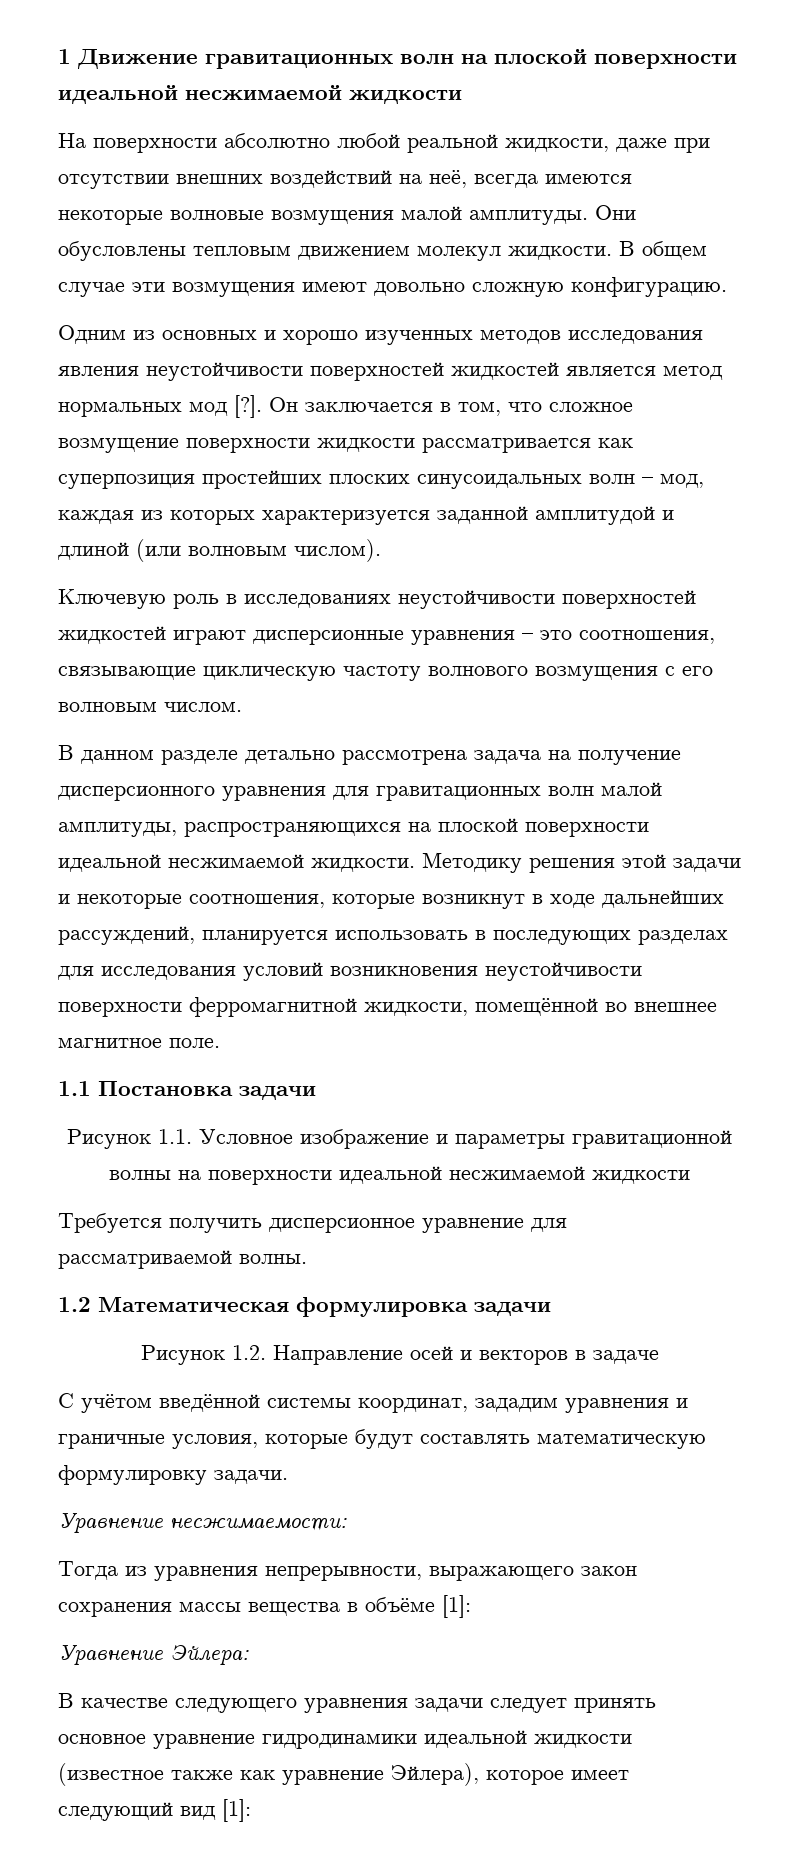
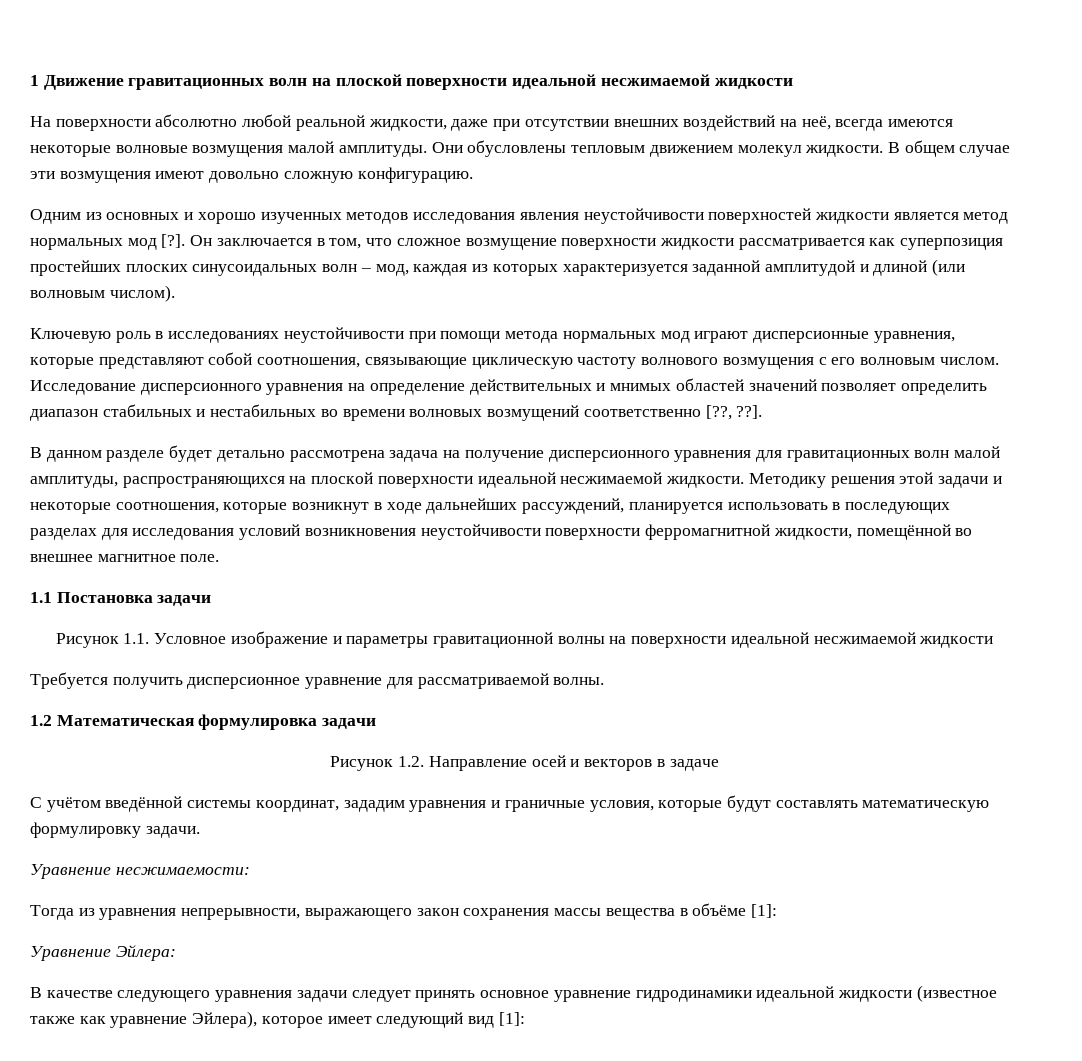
- Одним из основных и хорошо изученных методов исследования явления неустойчивости поверхностей жидкостей является метод нормальных мод [?].
+ Одним из основных и хорошо изученных методов исследования явления неустойчивости поверхностей жидкости является метод нормальных мод [?].
- Ключевую роль в исследованиях неустойчивости поверхностей жидкостей играют дисперсионные уравнения – это соотношения, связывающие циклическую частоту волнового возмущения с его волновым числом.
+ Ключевую роль в исследованиях неустойчивости при помощи метода нормальных мод играют дисперсионные уравнения, которые представляют собой соотношения, связывающие циклическую частоту волнового возмущения с его волновым числом. Исследование дисперсионного уравнения на определение действительных и мнимых областей значений позволяет определить диапазон стабильных и нестабильных во времени волновых возмущений соответственно [??, ??].
- В данном разделе детально рассмотрена задача на получение дисперсионного уравнения для гравитационных волн малой амплитуды, распространяющихся на плоской поверхности идеальной несжимаемой жидкости.
+ В данном разделе будет детально рассмотрена задача на получение дисперсионного уравнения для гравитационных волн малой амплитуды, распространяющихся на плоской поверхности идеальной несжимаемой жидкости.

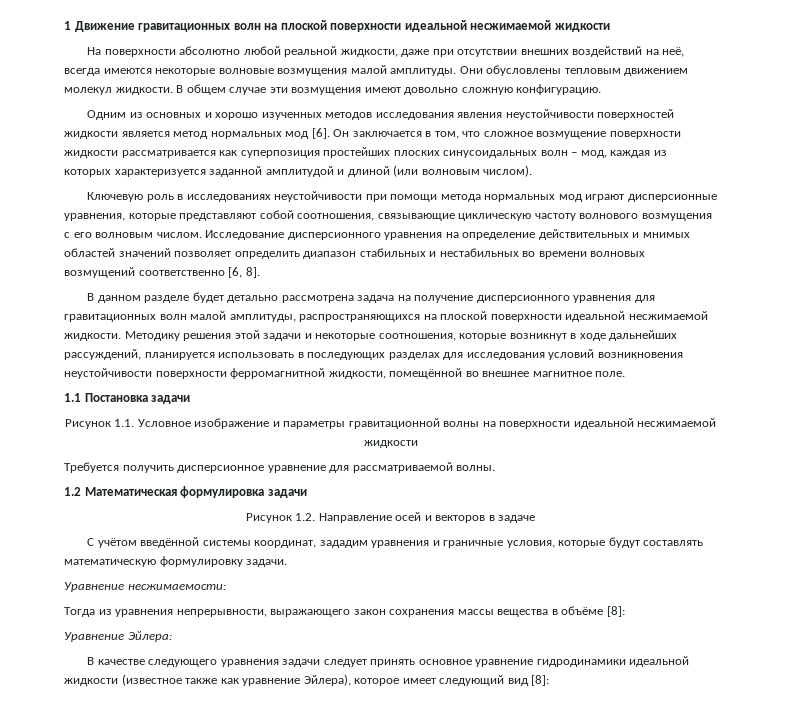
- Одним из основных и хорошо изученных методов исследования явления неустойчивости поверхностей жидкости является метод нормальных мод [?].
+ Одним из основных и хорошо изученных методов исследования явления неустойчивости поверхностей жидкости является метод нормальных мод [6].
- Исследование дисперсионного уравнения на определение действительных и мнимых областей значений позволяет определить диапазон стабильных и нестабильных во времени волновых возмущений соответственно [??, ??].
+ Исследование дисперсионного уравнения на определение действительных и мнимых областей значений позволяет определить диапазон стабильных и нестабильных во времени волновых возмущений соответственно [6, 8].
- Тогда из уравнения непрерывности, выражающего закон сохранения массы вещества в объёме [1]:
+ Тогда из уравнения непрерывности, выражающего закон сохранения массы вещества в объёме [8]:
- В качестве следующего уравнения задачи следует принять основное уравнение гидродинамики идеальной жидкости (известное также как уравнение Эйлера), которое имеет следующий вид [1]:
+ В качестве следующего уравнения задачи следует принять основное уравнение гидродинамики идеальной жидкости (известное также как уравнение Эйлера), которое имеет следующий вид [8]:

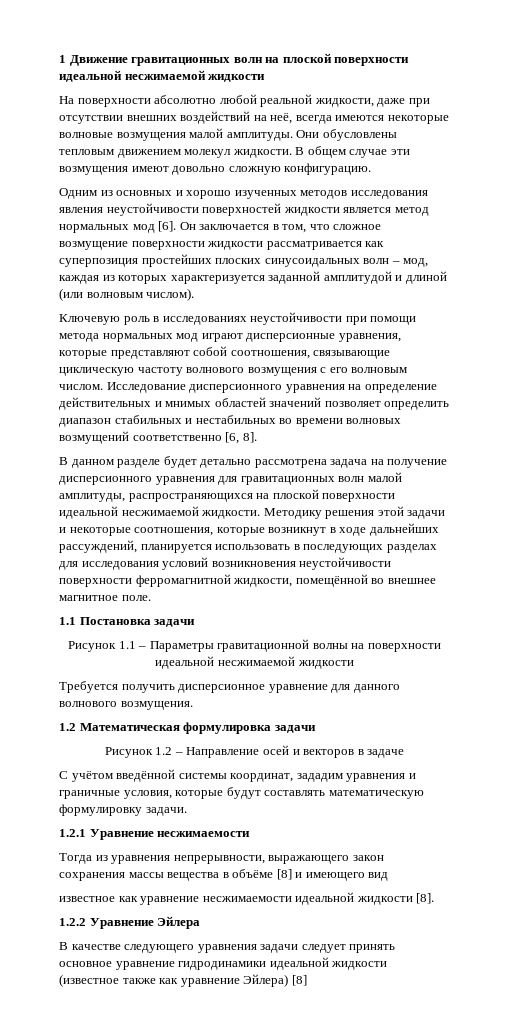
- Рисунок 1.1. Условное изображение и параметры гравитационной волны на поверхности идеальной несжимаемой жидкости
+ Рисунок 1.1 – Параметры гравитационной волны на поверхности идеальной несжимаемой жидкости
- Требуется получить дисперсионное уравнение для рассматриваемой волны.
+ Требуется получить дисперсионное уравнение для данного волнового возмущения.
- Рисунок 1.2. Направление осей и векторов в задаче
+ Рисунок 1.2 – Направление осей и векторов в задаче
- Уравнение несжимаемости:
+ 1.2.1 Уравнение несжимаемости
- Тогда из уравнения непрерывности, выражающего закон сохранения массы вещества в объёме [8]:
- Уравнение Эйлера:
+ Тогда из уравнения непрерывности, выражающего закон сохранения массы вещества в объёме [8] и имеющего вид
+ известное как уравнение несжимаемости идеальной жидкости [8].
+ 1.2.2 Уравнение Эйлера
- В качестве следующего уравнения задачи следует принять основное уравнение гидродинамики идеальной жидкости (известное также как уравнение Эйлера), которое имеет следующий вид [8]:
+ В качестве следующего уравнения задачи следует принять основное уравнение гидродинамики идеальной жидкости (известное также как уравнение Эйлера) [8]

